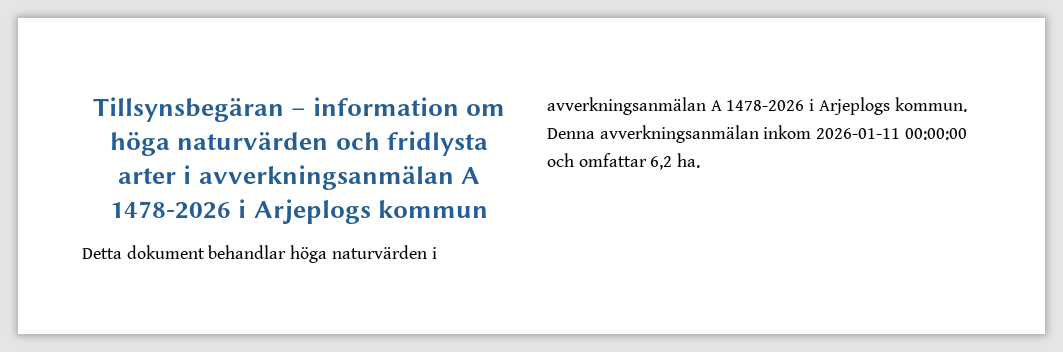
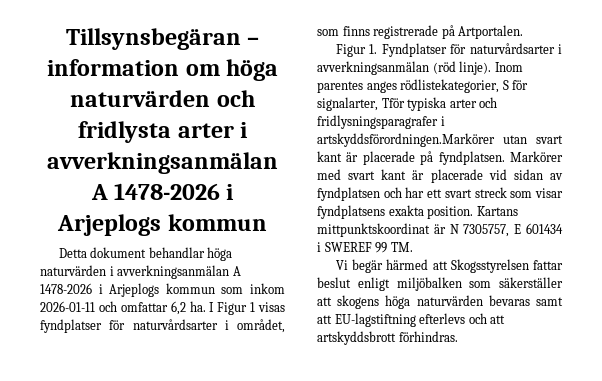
- Detta dokument behandlar höga naturvärden i avverkningsanmälan A 1478-2026 i Arjeplogs kommun. Denna avverkningsanmälan inkom 2026-01-11 00:00:00 och omfattar 6,2 ha.
+ Detta dokument behandlar höga naturvärden i avverkningsanmälan A 1478-2026 i Arjeplogs kommun som inkom 2026-01-11 och omfattar 6,2 ha.
+ I Figur 1 visas fyndplatser för naturvårdsarter i området, som finns registrerade på Artportalen.
+ Figur 1. Fyndplatser för naturvårdsarter i avverkningsanmälan (röd linje). Inom parentes anges rödlistekategorier, S för signalarter, Tför typiska arter och fridlysningsparagrafer i artskyddsförordningen.Markörer utan svart kant är placerade på fyndplatsen. Markörer med svart kant är placerade vid sidan av fyndplatsen och har ett svart streck som visar fyndplatsens exakta position. Kartans mittpunktskoordinat är N 7305757, E 601434 i SWEREF 99 TM.
+ Vi begär härmed att Skogsstyrelsen fattar beslut enligt miljöbalken som säkerställer att skogens höga naturvärden bevaras samt att EU-lagstiftning efterlevs och att artskyddsbrott förhindras.

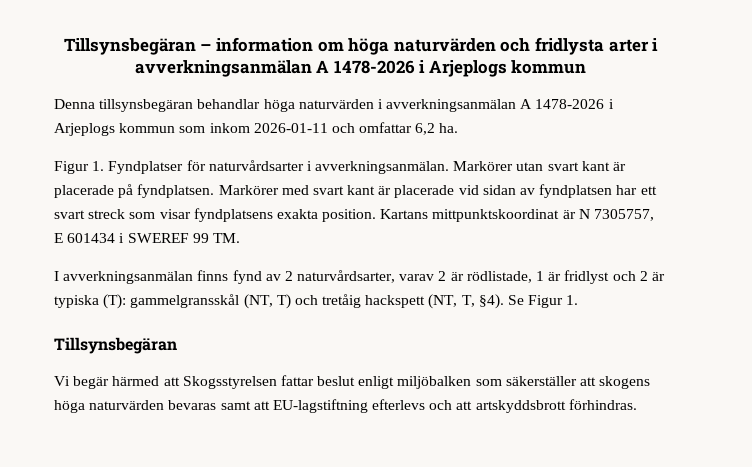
- Detta dokument behandlar höga naturvärden i avverkningsanmälan A 1478-2026 i Arjeplogs kommun som inkom 2026-01-11 och omfattar 6,2 ha. I Figur 1 visas fyndplatser för naturvårdsarter i området, som finns registrerade på Artportalen.
+ Denna tillsynsbegäran behandlar höga naturvärden i avverkningsanmälan A 1478-2026 i Arjeplogs kommun som inkom 2026-01-11 och omfattar 6,2 ha.
- Figur 1. Fyndplatser för naturvårdsarter i avverkningsanmälan (röd linje). Inom parentes anges rödlistekategorier, S för signalarter, Tför typiska arter och fridlysningsparagrafer i artskyddsförordningen.Markörer utan svart kant är placerade på fyndplatsen.
+ Figur 1. Fyndplatser för naturvårdsarter i avverkningsanmälan. Markörer utan svart kant är placerade på fyndplatsen.
- Markörer med svart kant är placerade vid sidan av fyndplatsen och har ett svart streck som visar fyndplatsens exakta position.
+ Markörer med svart kant är placerade vid sidan av fyndplatsen har ett svart streck som visar fyndplatsens exakta position.
+ I avverkningsanmälan finns fynd av 2 naturvårdsarter, varav 2 är rödlistade, 1 är fridlyst och 2 är typiska (T): gammelgransskål (NT, T) och tretåig hackspett (NT, T, §4). Se Figur 1.
+ Tillsynsbegäran

